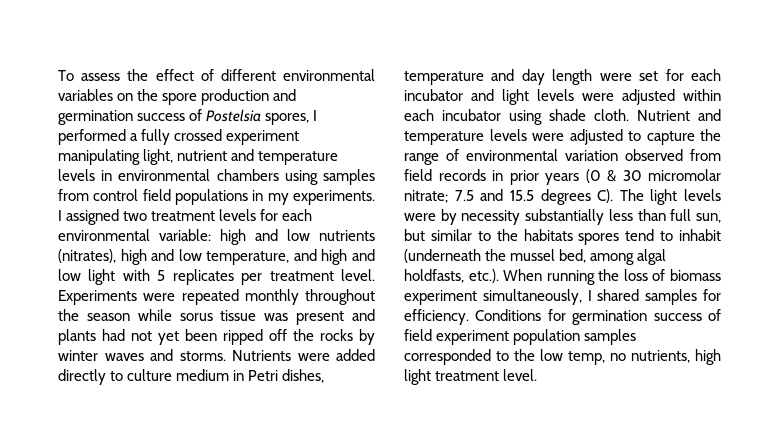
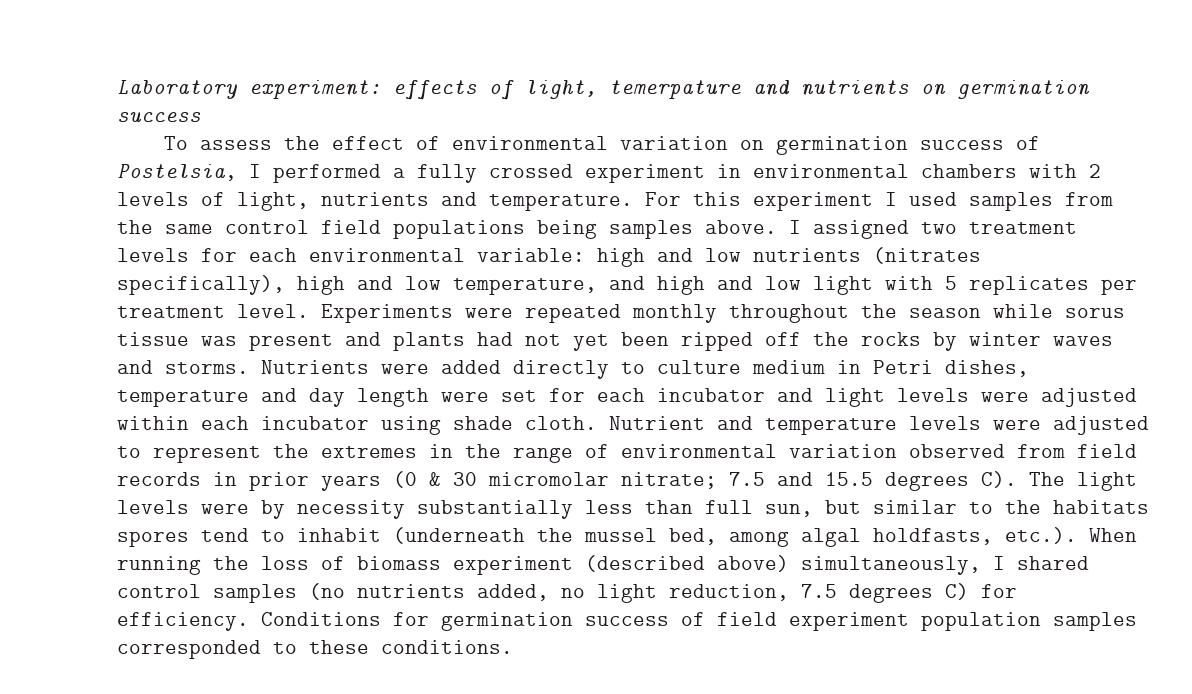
+ Laboratory experiment: effects of light, temerpature and nutrients on germination success
- To assess the effect of different environmental variables on the spore production and germination success of Postelsia spores, I performed a fully crossed experiment manipulating light, nutrient and temperature levels in environmental chambers using samples from control field populations in my experiments.
+ To assess the effect of environmental variation on germination success of Postelsia, I performed a fully crossed experiment in environmental chambers with 2 levels of light, nutrients and temperature. For this experiment I used samples from the same control field populations being samples above.
- I assigned two treatment levels for each environmental variable: high and low nutrients (nitrates), high and low temperature, and high and low light with 5 replicates per treatment level.
+ I assigned two treatment levels for each environmental variable: high and low nutrients (nitrates specifically), high and low temperature, and high and low light with 5 replicates per treatment level.
- Nutrient and temperature levels were adjusted to capture the range of environmental variation observed from field records in prior years (0 & 30 micromolar nitrate;
+ Nutrient and temperature levels were adjusted to represent the extremes in the range of environmental variation observed from field records in prior years (0 & 30 micromolar nitrate;
- 7.5 and 15.5 degrees C). The light levels were by necessity substantially less than full sun, but similar to the habitats spores tend to inhabit (underneath the mussel bed, among algal holdfasts, etc.). When running the loss of biomass experiment simultaneously, I shared samples for efficiency.
+ 7.5 and 15.5 degrees C). The light levels were by necessity substantially less than full sun, but similar to the habitats spores tend to inhabit (underneath the mussel bed, among algal holdfasts, etc.). When running the loss of biomass experiment (described above) simultaneously, I shared control samples (no nutrients added, no light reduction, 7.5 degrees C) for efficiency.
- Conditions for germination success of field experiment population samples corresponded to the low temp, no nutrients, high light treatment level.
+ Conditions for germination success of field experiment population samples corresponded to these conditions.

